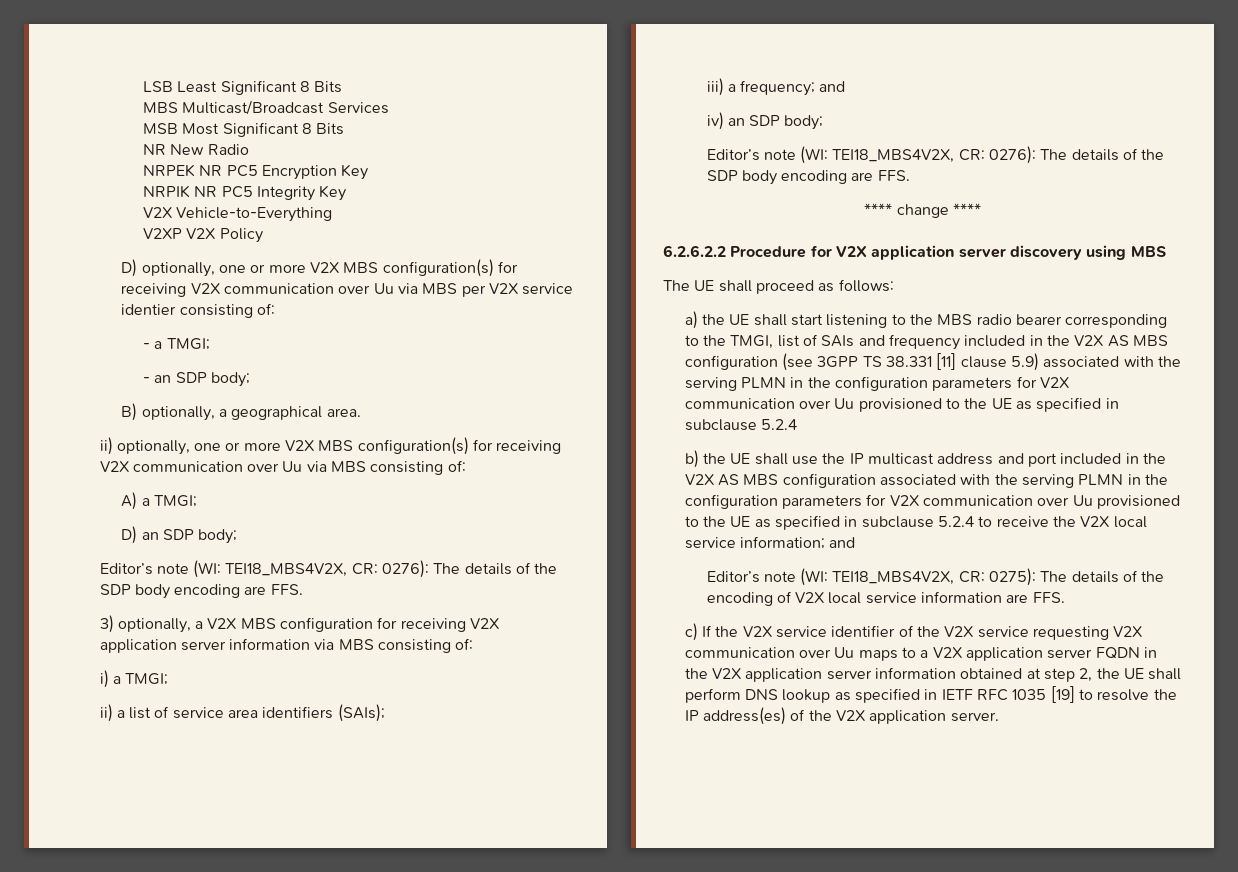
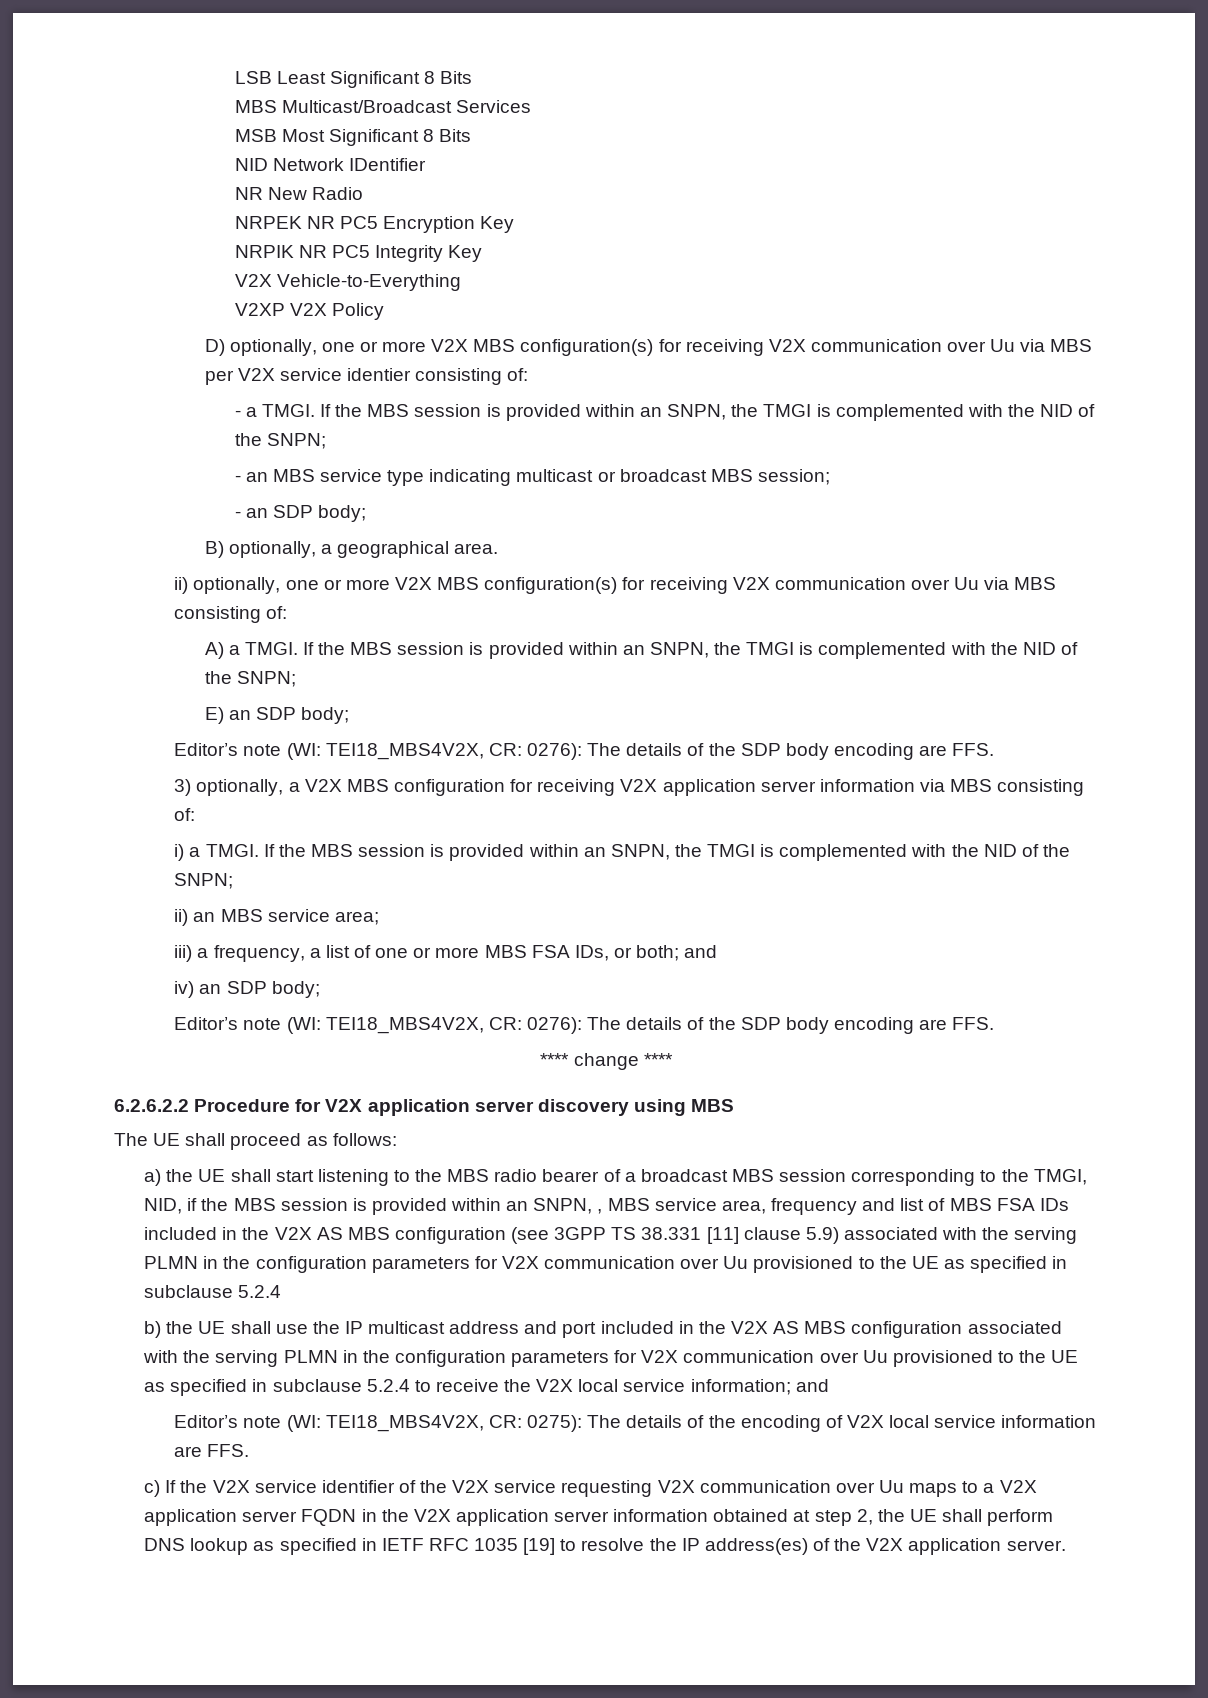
+ NID Network IDentifier
- - a TMGI;
+ - a TMGI. If the MBS session is provided within an SNPN, the TMGI is complemented with the NID of the SNPN;
+ - an MBS service type indicating multicast or broadcast MBS session;
- A) a TMGI;
- D) an SDP body;
+ A) a TMGI. If the MBS session is provided within an SNPN, the TMGI is complemented with the NID of the SNPN;
+ E) an SDP body;
- i) a TMGI;
- ii) a list of service area identifiers (SAIs);
- iii) a frequency; and
+ i) a TMGI. If the MBS session is provided within an SNPN, the TMGI is complemented with the NID of the SNPN;
+ ii) an MBS service area;
+ iii) a frequency, a list of one or more MBS FSA IDs, or both; and
- a) the UE shall start listening to the MBS radio bearer corresponding to the TMGI, list of SAIs and frequency included in the V2X AS MBS configuration (see 3GPP TS 38.331 [11] clause 5.9) associated with the serving PLMN in the configuration parameters for V2X communication over Uu provisioned to the UE as specified in subclause 5.2.4
+ a) the UE shall start listening to the MBS radio bearer of a broadcast MBS session corresponding to the TMGI, NID, if the MBS session is provided within an SNPN, , MBS service area, frequency and list of MBS FSA IDs included in the V2X AS MBS configuration (see 3GPP TS 38.331 [11] clause 5.9) associated with the serving PLMN in the configuration parameters for V2X communication over Uu provisioned to the UE as specified in subclause 5.2.4

